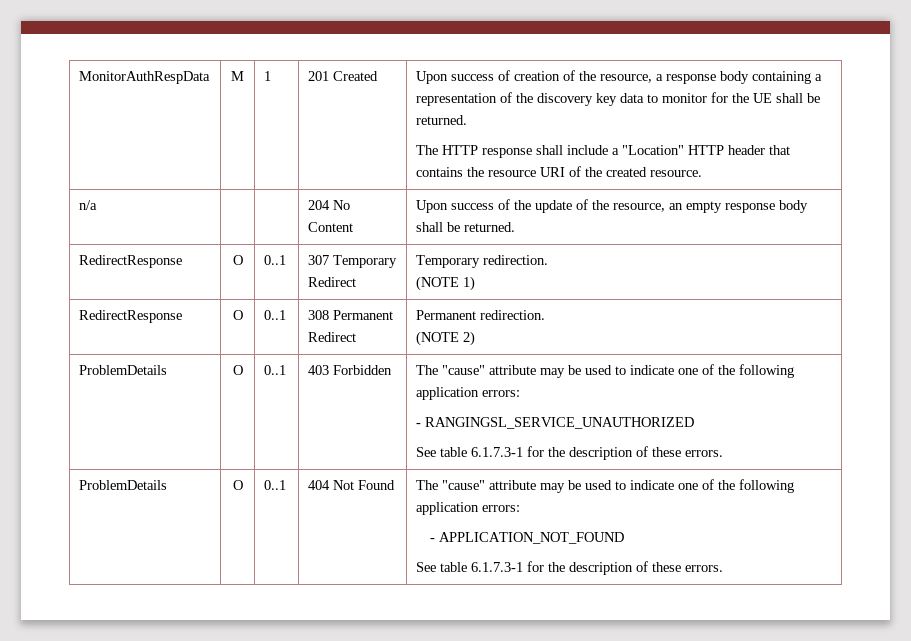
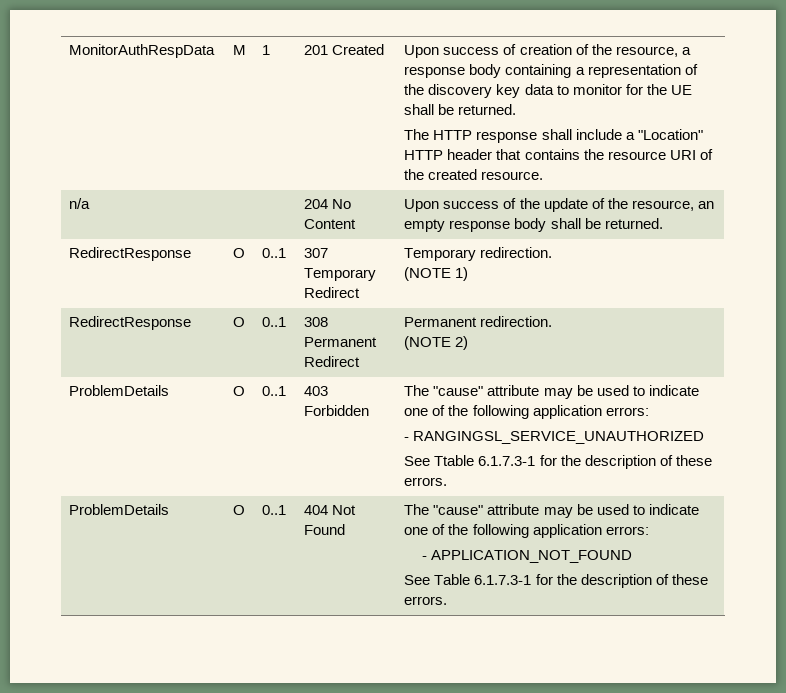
  ProblemDetails | O | 0..1 | 403 Forbidden | The "cause" attribute may be used to indicate one of the following application errors:
  - RANGINGSL_SERVICE_UNAUTHORIZED
- See table 6.1.7.3-1 for the description of these errors.
+ See Ttable 6.1.7.3-1 for the description of these errors.
  ProblemDetails | O | 0..1 | 404 Not Found | The "cause" attribute may be used to indicate one of the following application errors:
  - APPLICATION_NOT_FOUND
- See table 6.1.7.3-1 for the description of these errors.
+ See Table 6.1.7.3-1 for the description of these errors.

